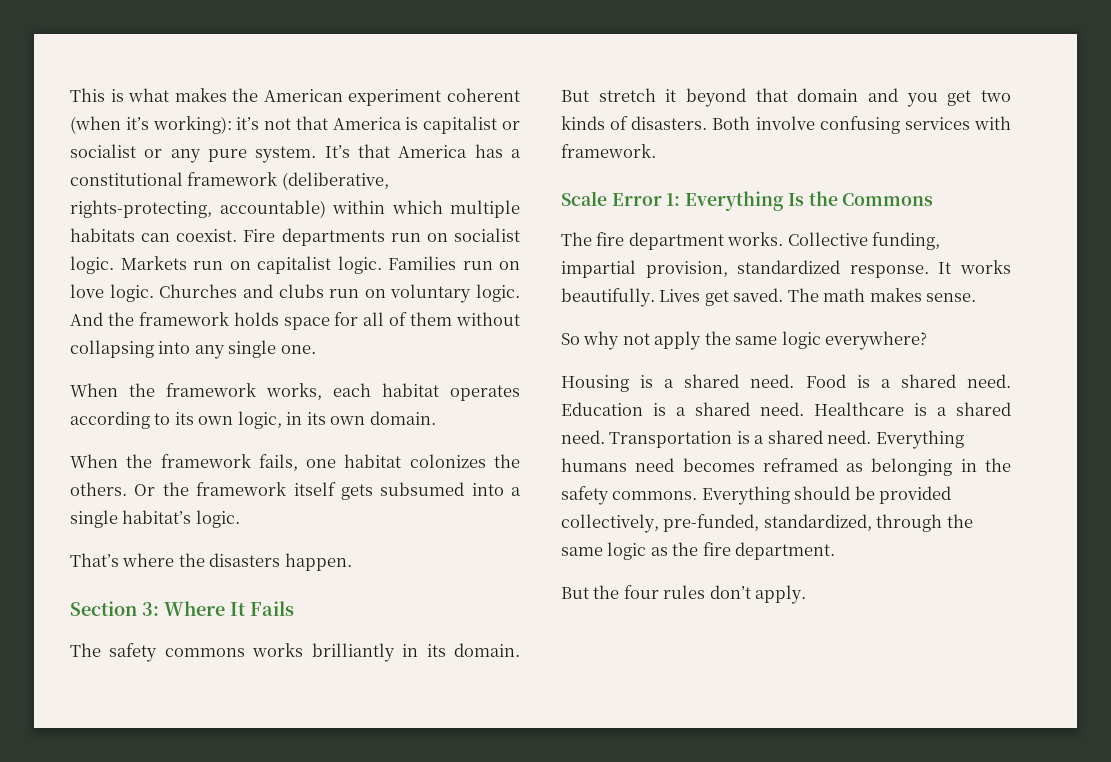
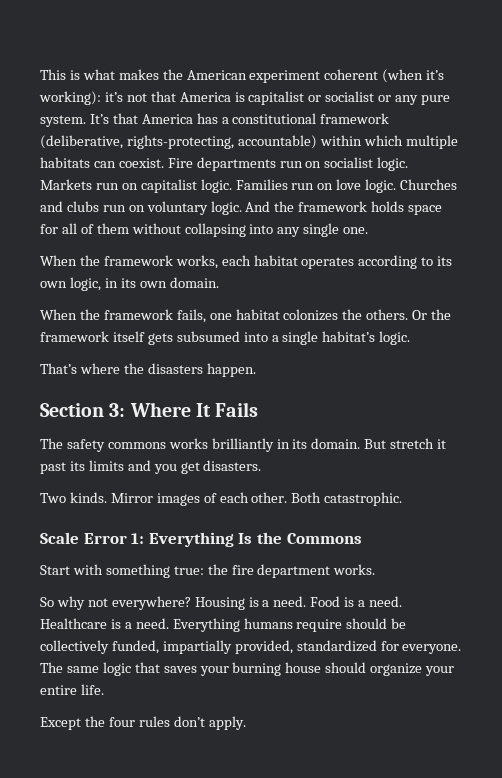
- But stretch it beyond that domain and you get two kinds of disasters. Both involve confusing services with framework.
+ But stretch it past its limits and you get disasters.
+ Two kinds. Mirror images of each other. Both catastrophic.
- The fire department works. Collective funding, impartial provision, standardized response. It works beautifully. Lives get saved. The math makes sense.
+ Start with something true: the fire department works.
- So why not apply the same logic everywhere?
- Housing is a shared need.
+ So why not everywhere? Housing is a need.
- Food is a shared need. Education is a shared need. Healthcare is a shared need. Transportation is a shared need. Everything humans need becomes reframed as belonging in the safety commons. Everything should be provided collectively, pre-funded, standardized, through the same logic as the fire department.
- But the four rules don’t apply.
+ Food is a need. Healthcare is a need. Everything humans require should be collectively funded, impartially provided, standardized for everyone. The same logic that saves your burning house should organize your entire life.
+ Except the four rules don’t apply.

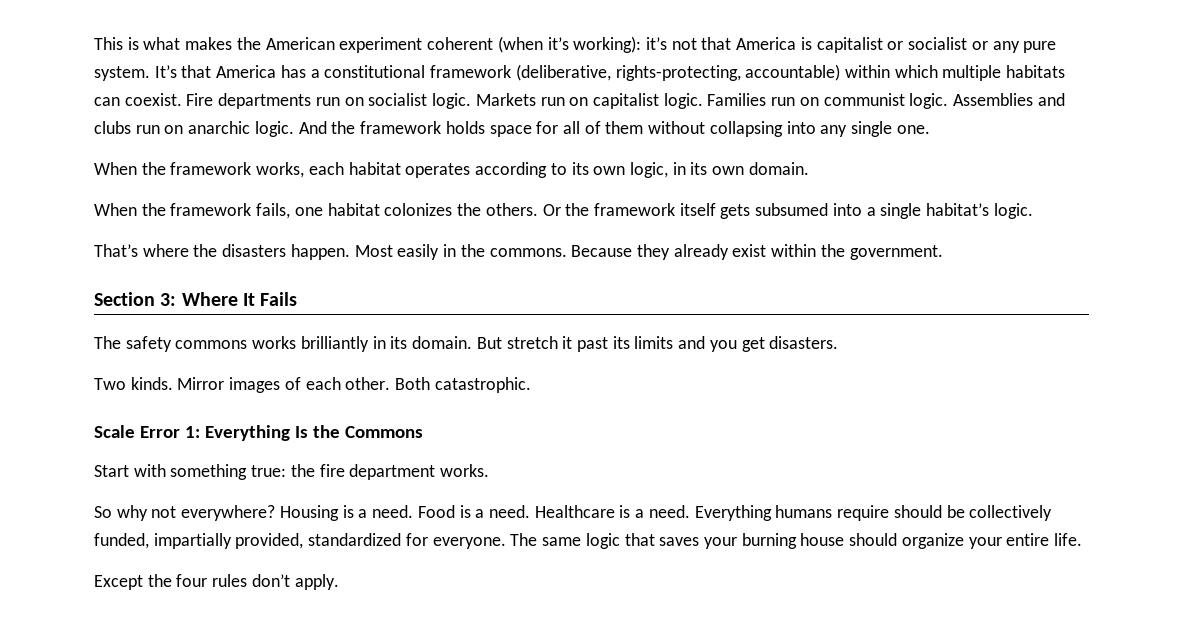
- Families run on love logic. Churches and clubs run on voluntary logic.
+ Families run on communist logic. Assemblies and clubs run on anarchic logic.
+ Most easily in the commons. Because they already exist within the government.

